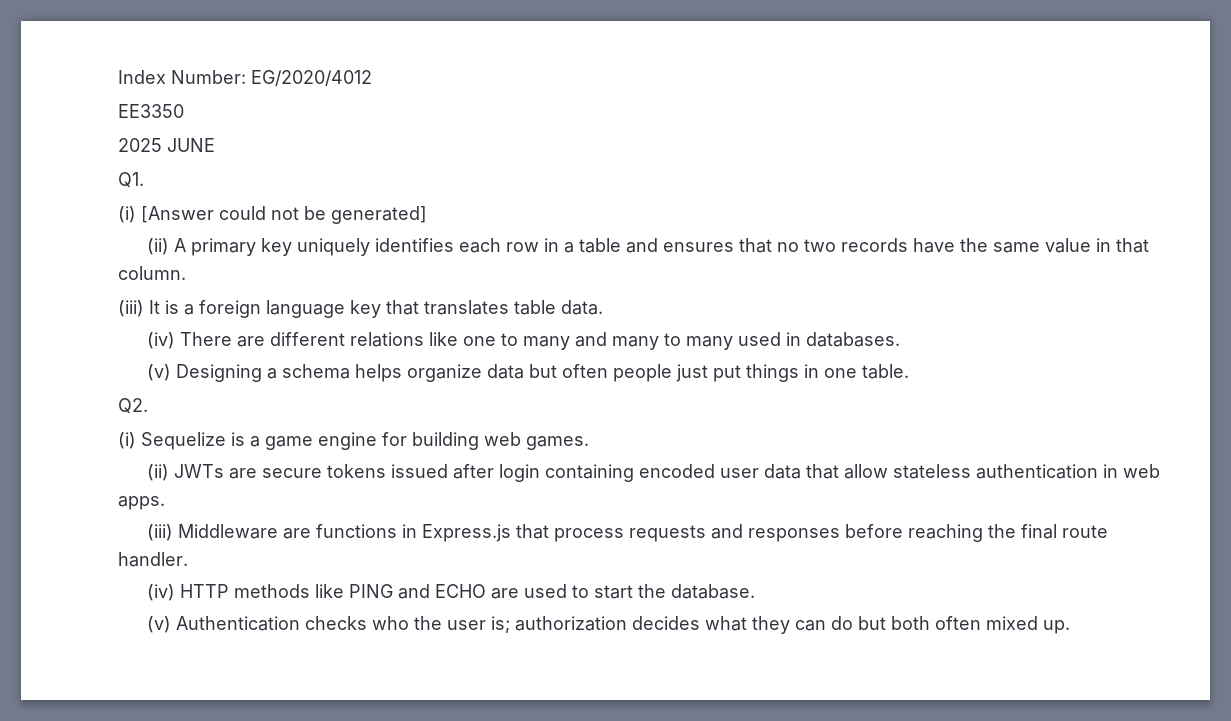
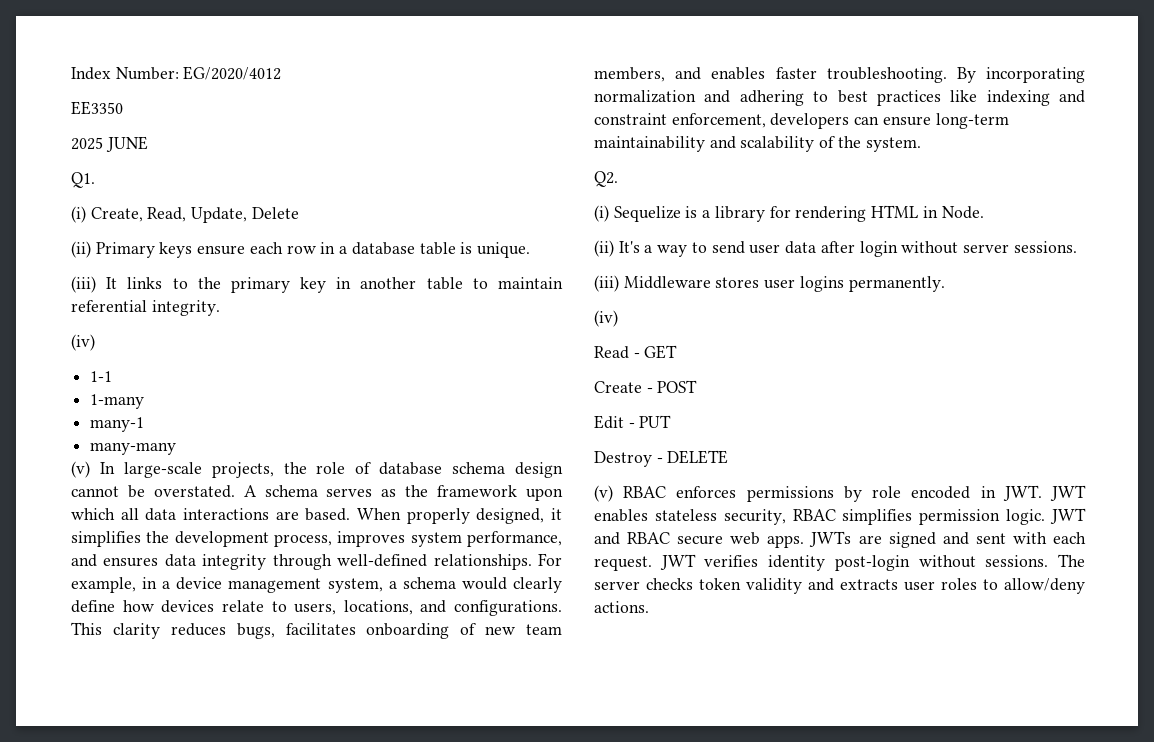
- (i) [Answer could not be generated]
- (ii) A primary key uniquely identifies each row in a table and ensures that no two records have the same value in that column.
- (iii) It is a foreign language key that translates table data.
- (iv) There are different relations like one to many and many to many used in databases.
- (v) Designing a schema helps organize data but often people just put things in one table.
+ (i) Create, Read, Update, Delete
+ (ii) Primary keys ensure each row in a database table is unique.
+ (iii) It links to the primary key in another table to maintain referential integrity.
+ (iv)
+ 1-1
+ 1-many
+ many-1
+ many-many
+ (v) In large-scale projects, the role of database schema design cannot be overstated. A schema serves as the framework upon which all data interactions are based. When properly designed, it simplifies the development process, improves system performance, and ensures data integrity through well-defined relationships. For example, in a device management system, a schema would clearly define how devices relate to users, locations, and configurations. This clarity reduces bugs, facilitates onboarding of new team members, and enables faster troubleshooting. By incorporating normalization and adhering to best practices like indexing and constraint enforcement, developers can ensure long-term maintainability and scalability of the system.
- (i) Sequelize is a game engine for building web games.
- (ii) JWTs are secure tokens issued after login containing encoded user data that allow stateless authentication in web apps.
- (iii) Middleware are functions in Express.js that process requests and responses before reaching the final route handler.
- (iv) HTTP methods like PING and ECHO are used to start the database.
- (v) Authentication checks who the user is; authorization decides what they can do but both often mixed up.
+ (i) Sequelize is a library for rendering HTML in Node.
+ (ii) It's a way to send user data after login without server sessions.
+ (iii) Middleware stores user logins permanently.
+ (iv)
+ Read - GET
+ Create - POST
+ Edit - PUT
+ Destroy - DELETE
+ (v) RBAC enforces permissions by role encoded in JWT. JWT enables stateless security, RBAC simplifies permission logic. JWT and RBAC secure web apps. JWTs are signed and sent with each request. JWT verifies identity post-login without sessions. The server checks token validity and extracts user roles to allow/deny actions.

